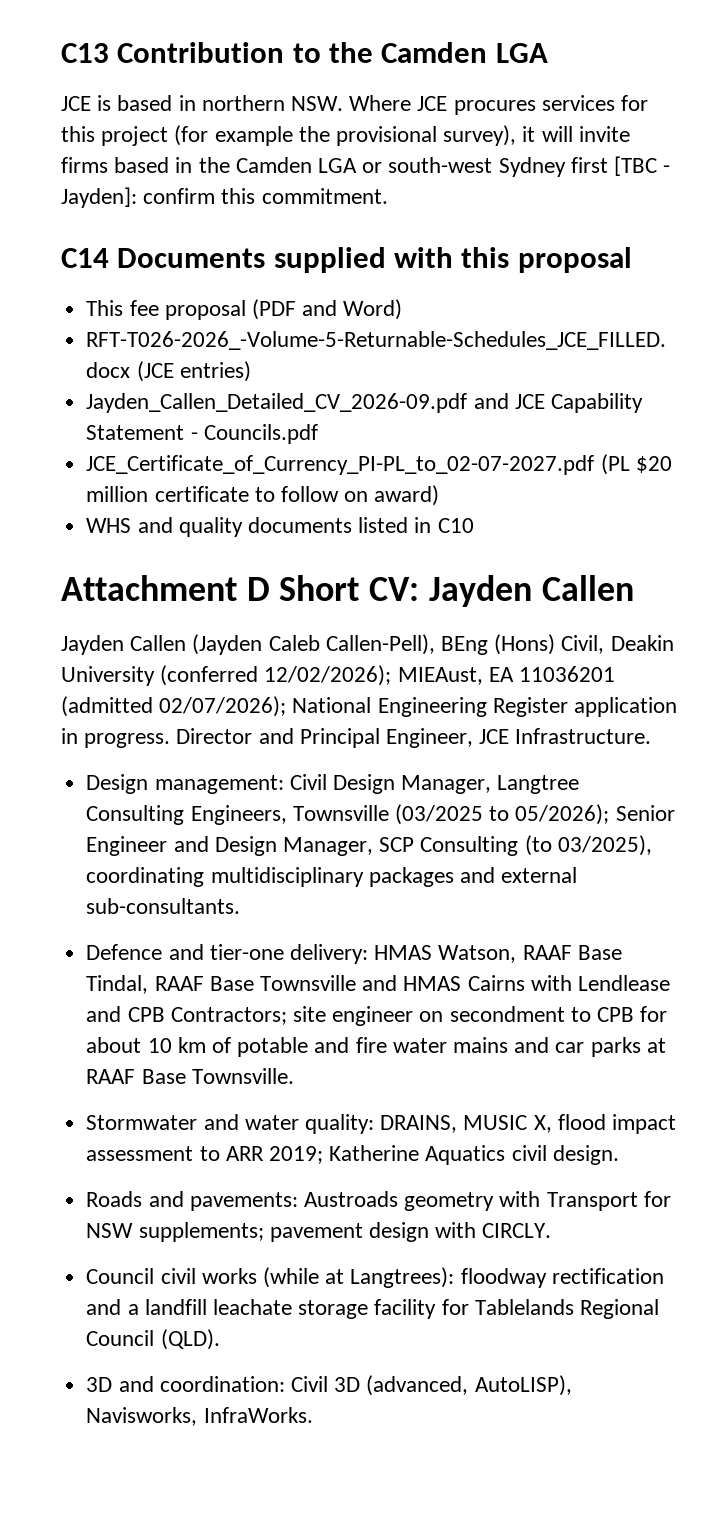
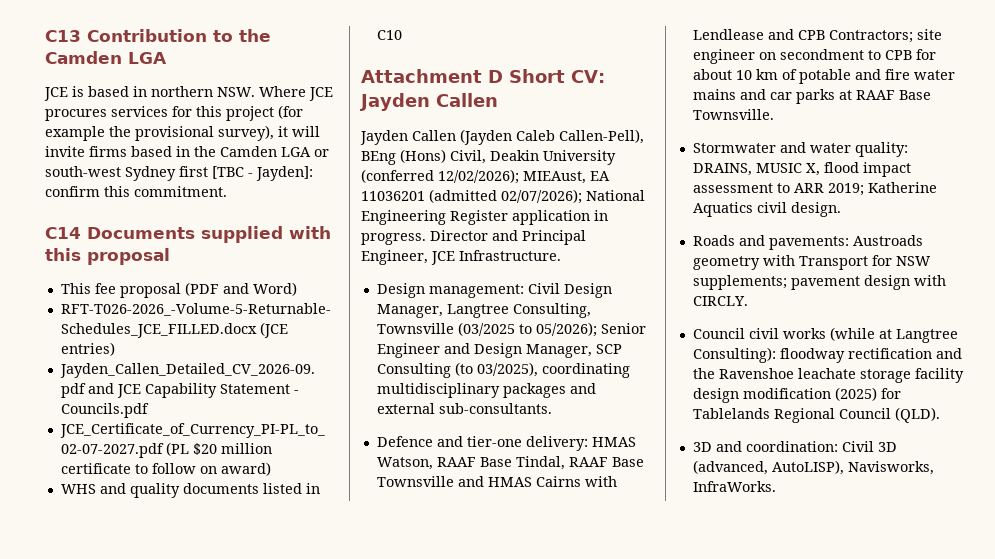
- Design management: Civil Design Manager, Langtree Consulting Engineers, Townsville (03/2025 to 05/2026); Senior Engineer and Design Manager, SCP Consulting (to 03/2025), coordinating multidisciplinary packages and external sub-consultants.
+ Design management: Civil Design Manager, Langtree Consulting, Townsville (03/2025 to 05/2026); Senior Engineer and Design Manager, SCP Consulting (to 03/2025), coordinating multidisciplinary packages and external sub-consultants.
- Council civil works (while at Langtrees): floodway rectification and a landfill leachate storage facility for Tablelands Regional Council (QLD).
+ Council civil works (while at Langtree Consulting): floodway rectification and the Ravenshoe leachate storage facility design modification (2025) for Tablelands Regional Council (QLD).

